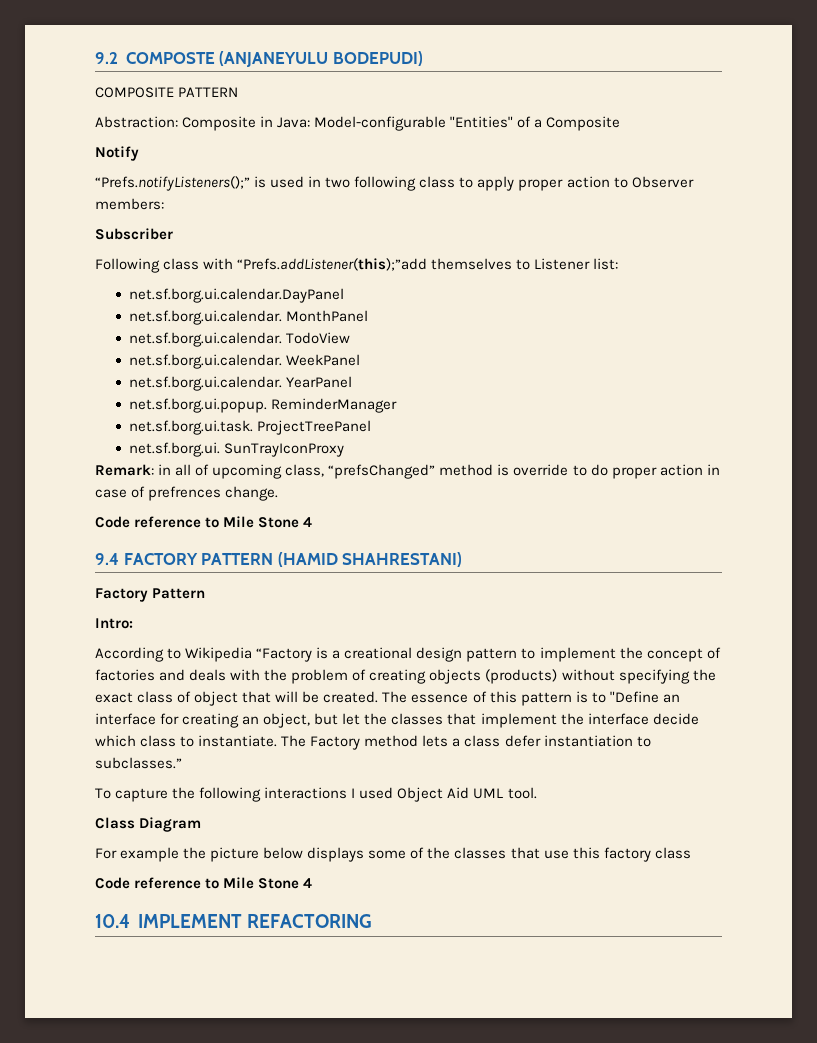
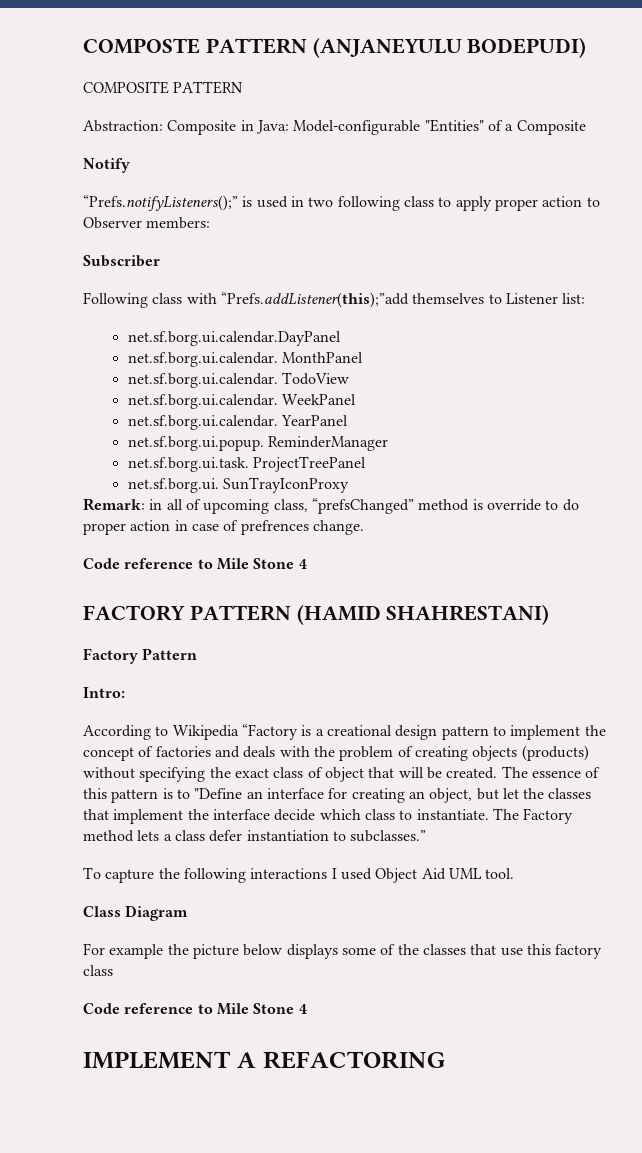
- 9.2 COMPOSTE (ANJANEYULU BODEPUDI)
+ COMPOSTE PATTERN (ANJANEYULU BODEPUDI)
- 9.4 FACTORY PATTERN (HAMID SHAHRESTANI)
+ FACTORY PATTERN (HAMID SHAHRESTANI)
- 10.4 IMPLEMENT REFACTORING
+ IMPLEMENT A REFACTORING

